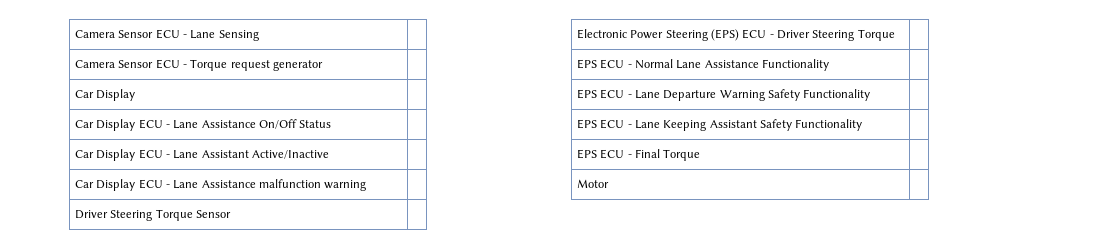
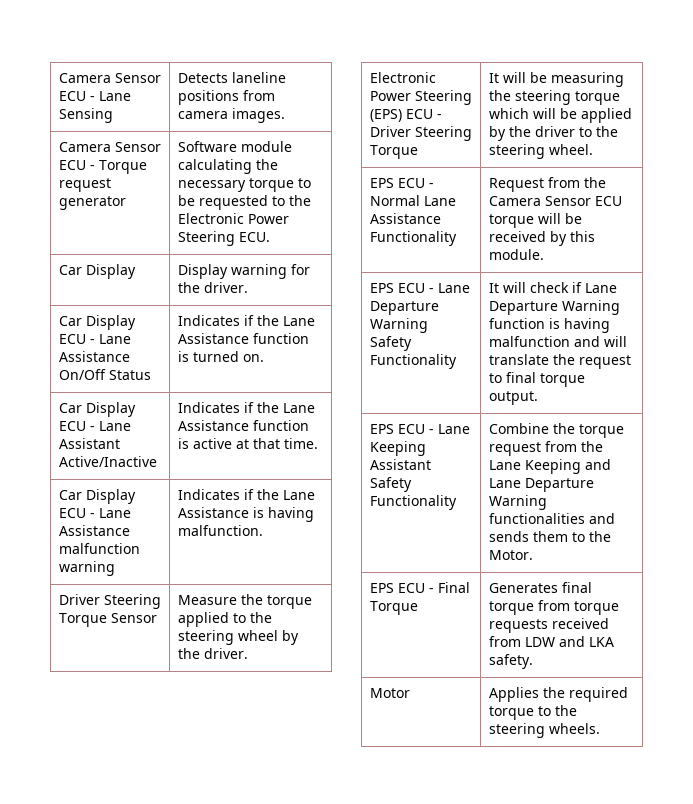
- Camera Sensor ECU - Lane Sensing |
+ Camera Sensor ECU - Lane Sensing | Detects laneline positions from camera images.
- Camera Sensor ECU - Torque request generator |
- Car Display |
+ Camera Sensor ECU - Torque request generator | Software module calculating the necessary torque to be requested to the Electronic Power Steering ECU.
+ Car Display | Display warning for the driver.
- Car Display ECU - Lane Assistance On/Off Status |
+ Car Display ECU - Lane Assistance On/Off Status | Indicates if the Lane Assistance function is turned on.
- Car Display ECU - Lane Assistant Active/Inactive |
+ Car Display ECU - Lane Assistant Active/Inactive | Indicates if the Lane Assistance function is active at that time.
- Car Display ECU - Lane Assistance malfunction warning |
- Driver Steering Torque Sensor |
+ Car Display ECU - Lane Assistance malfunction warning | Indicates if the Lane Assistance is having malfunction.
+ Driver Steering Torque Sensor | Measure the torque applied to the steering wheel by the driver.
- Electronic Power Steering (EPS) ECU - Driver Steering Torque |
+ Electronic Power Steering (EPS) ECU - Driver Steering Torque | It will be measuring the steering torque which will be applied by the driver to the steering wheel.
- EPS ECU - Normal Lane Assistance Functionality |
+ EPS ECU - Normal Lane Assistance Functionality | Request from the Camera Sensor ECU torque will be received by this module.
- EPS ECU - Lane Departure Warning Safety Functionality |
+ EPS ECU - Lane Departure Warning Safety Functionality | It will check if Lane Departure Warning function is having malfunction and will translate the request to final torque output.
- EPS ECU - Lane Keeping Assistant Safety Functionality |
+ EPS ECU - Lane Keeping Assistant Safety Functionality | Combine the torque request from the Lane Keeping and Lane Departure Warning functionalities and sends them to the Motor.
- EPS ECU - Final Torque |
- Motor |
+ EPS ECU - Final Torque | Generates final torque from torque requests received from LDW and LKA safety.
+ Motor | Applies the required torque to the steering wheels.

